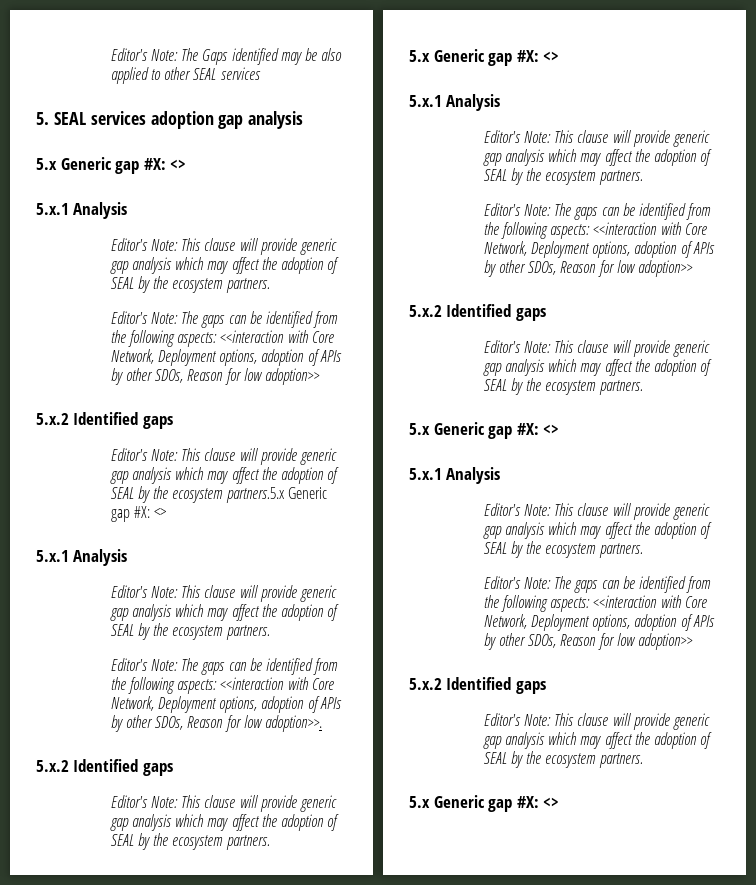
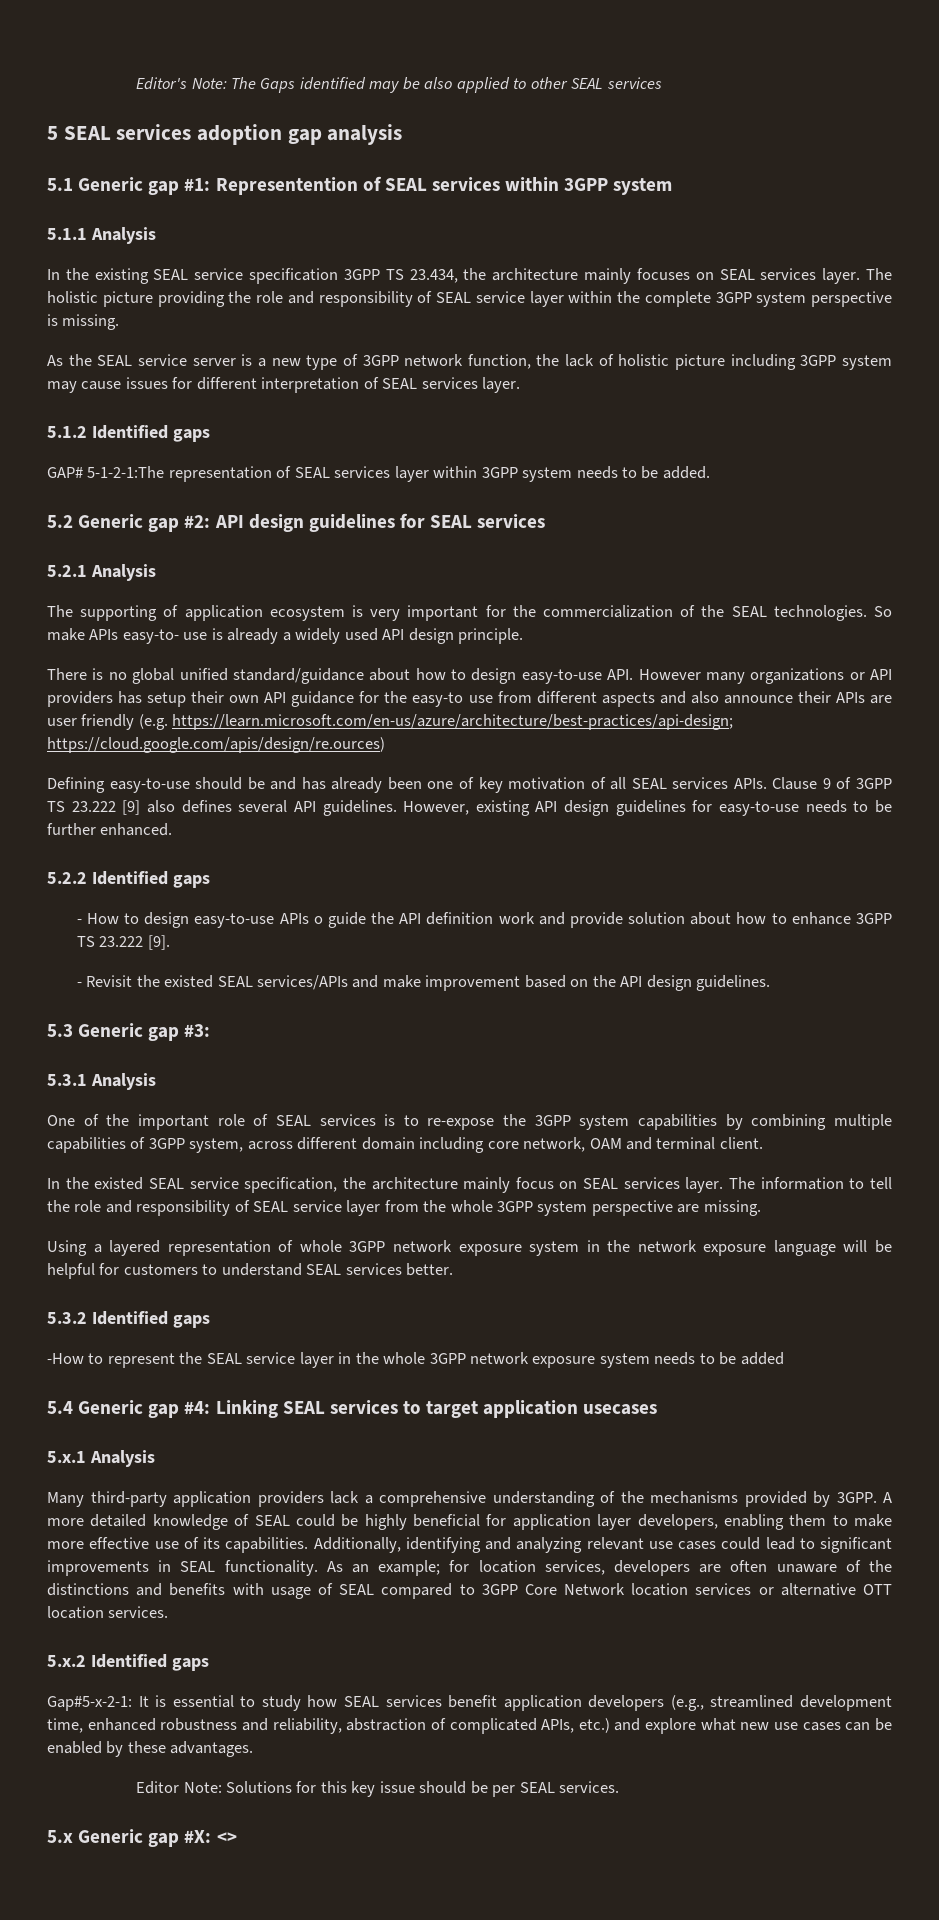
- 5. SEAL services adoption gap analysis
- 5.x Generic gap #X: <>
+ 5 SEAL services adoption gap analysis
+ 5.1 Generic gap #1: Representention of SEAL services within 3GPP system
+ 5.1.1 Analysis
+ In the existing SEAL service specification 3GPP TS 23.434, the architecture mainly focuses on SEAL services layer. The holistic picture providing the role and responsibility of SEAL service layer within the complete 3GPP system perspective is missing.
+ As the SEAL service server is a new type of 3GPP network function, the lack of holistic picture including 3GPP system may cause issues for different interpretation of SEAL services layer.
+ 5.1.2 Identified gaps
+ GAP# 5-1-2-1:The representation of SEAL services layer within 3GPP system needs to be added.
+ 5.2 Generic gap #2: API design guidelines for SEAL services
+ 5.2.1 Analysis
+ The supporting of application ecosystem is very important for the commercialization of the SEAL technologies. So make APIs easy-to- use is already a widely used API design principle.
+ There is no global unified standard/guidance about how to design easy-to-use API. However many organizations or API providers has setup their own API guidance for the easy-to use from different aspects and also announce their APIs are user friendly (e.g. https://learn.microsoft.com/en-us/azure/architecture/best-practices/api-design; https://cloud.google.com/apis/design/re.ources)
+ Defining easy-to-use should be and has already been one of key motivation of all SEAL services APIs. Clause 9 of 3GPP TS 23.222 [9] also defines several API guidelines. However, existing API design guidelines for easy-to-use needs to be further enhanced.
+ 5.2.2 Identified gaps
+ - How to design easy-to-use APIs o guide the API definition work and provide solution about how to enhance 3GPP TS 23.222 [9].
+ - Revisit the existed SEAL services/APIs and make improvement based on the API design guidelines.
+ 5.3 Generic gap #3:
+ 5.3.1 Analysis
+ One of the important role of SEAL services is to re-expose the 3GPP system capabilities by combining multiple capabilities of 3GPP system, across different domain including core network, OAM and terminal client.
+ In the existed SEAL service specification, the architecture mainly focus on SEAL services layer. The information to tell the role and responsibility of SEAL service layer from the whole 3GPP system perspective are missing.
+ Using a layered representation of whole 3GPP network exposure system in the network exposure language will be helpful for customers to understand SEAL services better.
+ 5.3.2 Identified gaps
+ -How to represent the SEAL service layer in the whole 3GPP network exposure system needs to be added
+ 5.4 Generic gap #4: Linking SEAL services to target application usecases
  5.x.1 Analysis
- Editor's Note: This clause will provide generic gap analysis which may affect the adoption of SEAL by the ecosystem partners.
- Editor's Note: The gaps can be identified from the following aspects: <<interaction with Core Network, Deployment options, adoption of APIs by other SDOs, Reason for low adoption>>
+ Many third-party application providers lack a comprehensive understanding of the mechanisms provided by 3GPP. A more detailed knowledge of SEAL could be highly beneficial for application layer developers, enabling them to make more effective use of its capabilities. Additionally, identifying and analyzing relevant use cases could lead to significant improvements in SEAL functionality. As an example; for location services, developers are often unaware of the distinctions and benefits with usage of SEAL compared to 3GPP Core Network location services or alternative OTT location services.
  5.x.2 Identified gaps
- Editor's Note: This clause will provide generic gap analysis which may affect the adoption of SEAL by the ecosystem partners.5.x Generic gap #X: <>
- 5.x.1 Analysis
- Editor's Note: This clause will provide generic gap analysis which may affect the adoption of SEAL by the ecosystem partners.
- Editor's Note: The gaps can be identified from the following aspects: <<interaction with Core Network, Deployment options, adoption of APIs by other SDOs, Reason for low adoption>>.
- 5.x.2 Identified gaps
- Editor's Note: This clause will provide generic gap analysis which may affect the adoption of SEAL by the ecosystem partners.
- 5.x Generic gap #X: <>
- 5.x.1 Analysis
- Editor's Note: This clause will provide generic gap analysis which may affect the adoption of SEAL by the ecosystem partners.
- Editor's Note: The gaps can be identified from the following aspects: <<interaction with Core Network, Deployment options, adoption of APIs by other SDOs, Reason for low adoption>>
- 5.x.2 Identified gaps
- Editor's Note: This clause will provide generic gap analysis which may affect the adoption of SEAL by the ecosystem partners.
- 5.x Generic gap #X: <>
- 5.x.1 Analysis
- Editor's Note: This clause will provide generic gap analysis which may affect the adoption of SEAL by the ecosystem partners.
- Editor's Note: The gaps can be identified from the following aspects: <<interaction with Core Network, Deployment options, adoption of APIs by other SDOs, Reason for low adoption>>
- 5.x.2 Identified gaps
- Editor's Note: This clause will provide generic gap analysis which may affect the adoption of SEAL by the ecosystem partners.
+ Gap#5-x-2-1: It is essential to study how SEAL services benefit application developers (e.g., streamlined development time, enhanced robustness and reliability, abstraction of complicated APIs, etc.) and explore what new use cases can be enabled by these advantages.
+ Editor Note: Solutions for this key issue should be per SEAL services.

